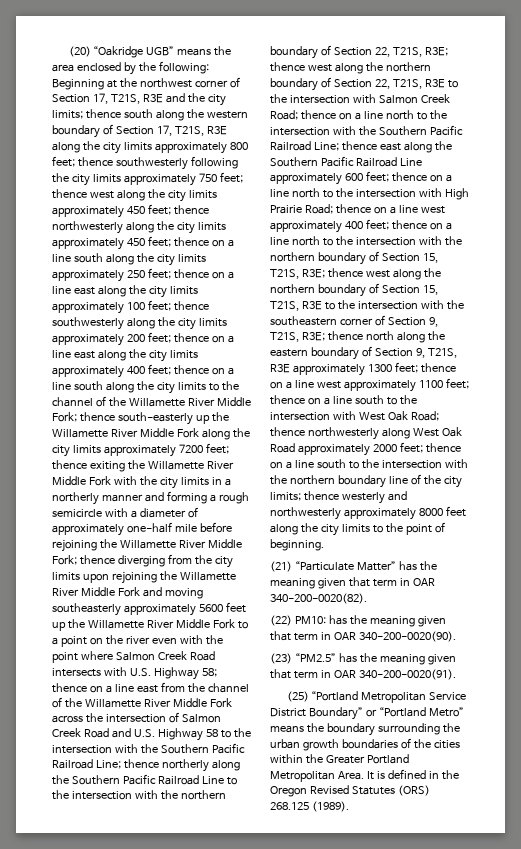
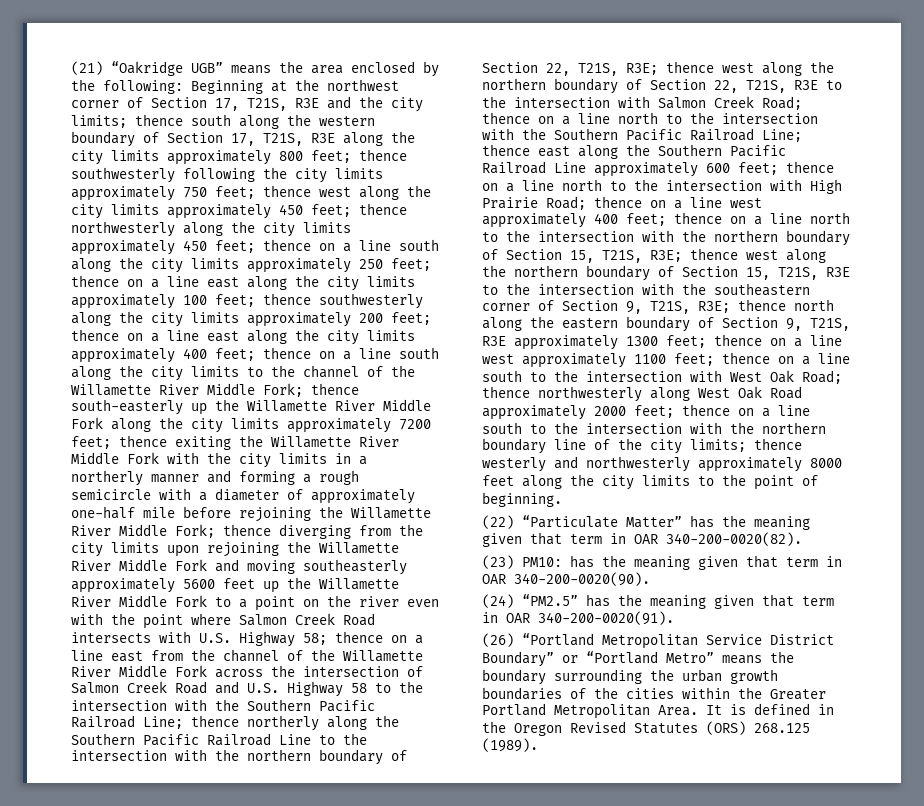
- (20) “Oakridge UGB” means the area enclosed by the following:
+ (21) “Oakridge UGB” means the area enclosed by the following:
- (21) “Particulate Matter” has the meaning given that term in OAR 340-200-0020(82).
+ (22) “Particulate Matter” has the meaning given that term in OAR 340-200-0020(82).
- (22) PM10: has the meaning given that term in OAR 340-200-0020(90).
+ (23) PM10: has the meaning given that term in OAR 340-200-0020(90).
- (23) “PM2.5” has the meaning given that term in OAR 340-200-0020(91).
+ (24) “PM2.5” has the meaning given that term in OAR 340-200-0020(91).
- (25) “Portland Metropolitan Service District Boundary” or “Portland Metro” means the boundary surrounding the urban growth boundaries of the cities within the Greater Portland Metropolitan Area.
+ (26) “Portland Metropolitan Service District Boundary” or “Portland Metro” means the boundary surrounding the urban growth boundaries of the cities within the Greater Portland Metropolitan Area.

